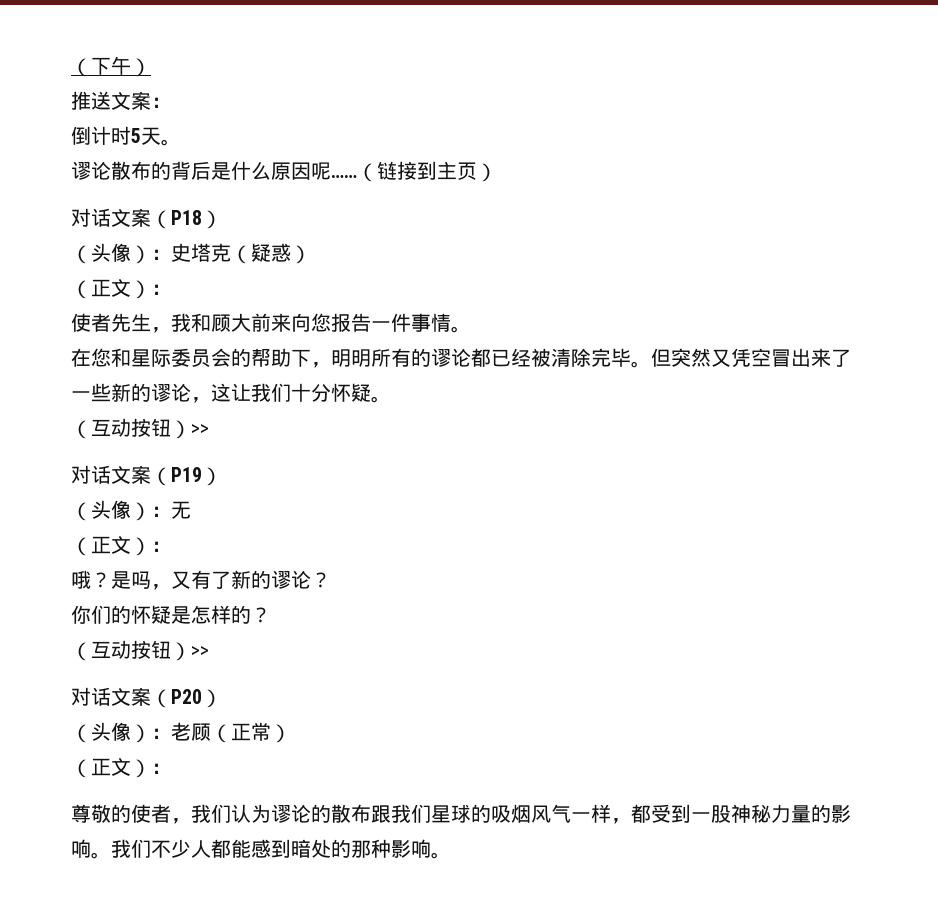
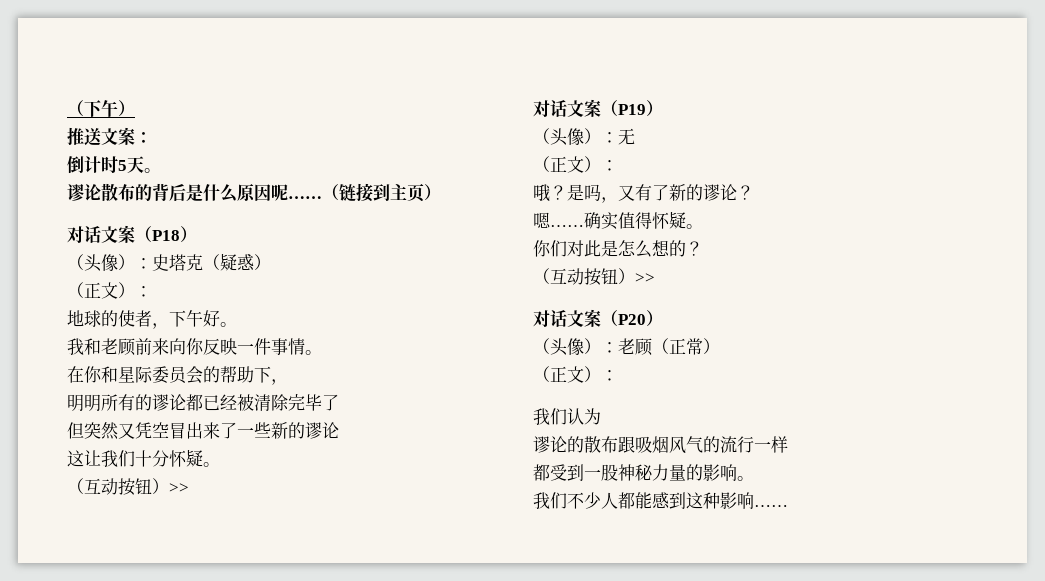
- 使者先生，我和顾大前来向您报告一件事情。
+ 地球的使者，下午好。
+ 我和老顾前来向你反映一件事情。
- 在您和星际委员会的帮助下，明明所有的谬论都已经被清除完毕。但突然又凭空冒出来了一些新的谬论，这让我们十分怀疑。
+ 在你和星际委员会的帮助下，
+ 明明所有的谬论都已经被清除完毕了
+ 但突然又凭空冒出来了一些新的谬论
+ 这让我们十分怀疑。
- 你们的怀疑是怎样的？
+ 嗯……确实值得怀疑。
+ 你们对此是怎么想的？
- 尊敬的使者，我们认为谬论的散布跟我们星球的吸烟风气一样，都受到一股神秘力量的影响。我们不少人都能感到暗处的那种影响。
+ 我们认为
+ 谬论的散布跟吸烟风气的流行一样
+ 都受到一股神秘力量的影响。
+ 我们不少人都能感到这种影响……

